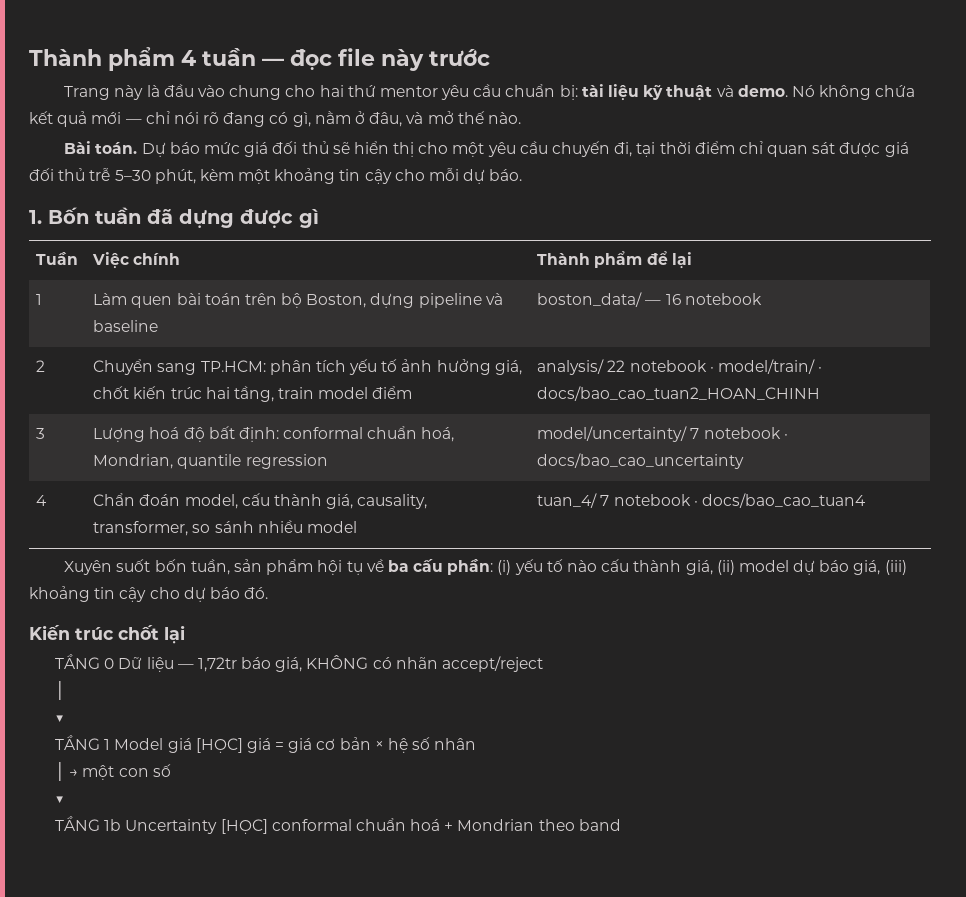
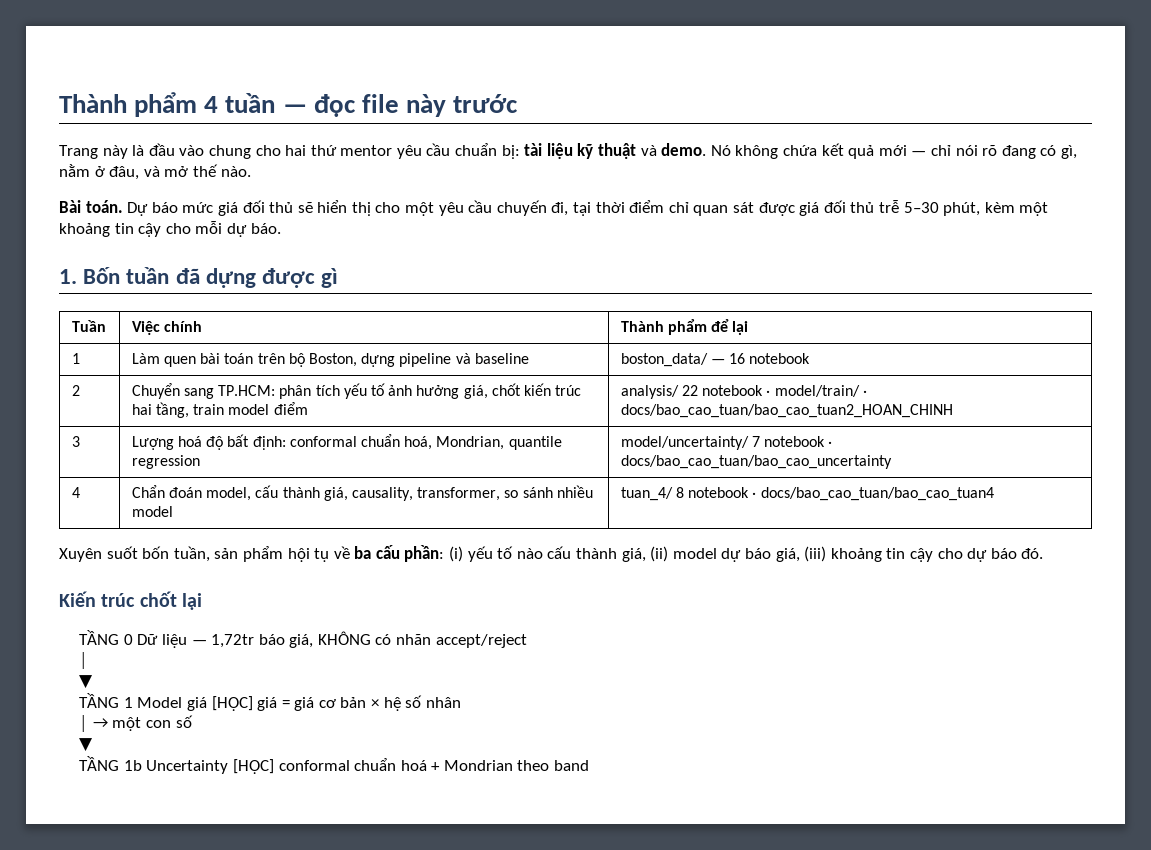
- 2 | Chuyển sang TP.HCM: phân tích yếu tố ảnh hưởng giá, chốt kiến trúc hai tầng, train model điểm | analysis/ 22 notebook · model/train/ · docs/bao_cao_tuan2_HOAN_CHINH
+ 2 | Chuyển sang TP.HCM: phân tích yếu tố ảnh hưởng giá, chốt kiến trúc hai tầng, train model điểm | analysis/ 22 notebook · model/train/ · docs/bao_cao_tuan/bao_cao_tuan2_HOAN_CHINH
- 3 | Lượng hoá độ bất định: conformal chuẩn hoá, Mondrian, quantile regression | model/uncertainty/ 7 notebook · docs/bao_cao_uncertainty
+ 3 | Lượng hoá độ bất định: conformal chuẩn hoá, Mondrian, quantile regression | model/uncertainty/ 7 notebook · docs/bao_cao_tuan/bao_cao_uncertainty
- 4 | Chẩn đoán model, cấu thành giá, causality, transformer, so sánh nhiều model | tuan_4/ 7 notebook · docs/bao_cao_tuan4
+ 4 | Chẩn đoán model, cấu thành giá, causality, transformer, so sánh nhiều model | tuan_4/ 8 notebook · docs/bao_cao_tuan/bao_cao_tuan4

